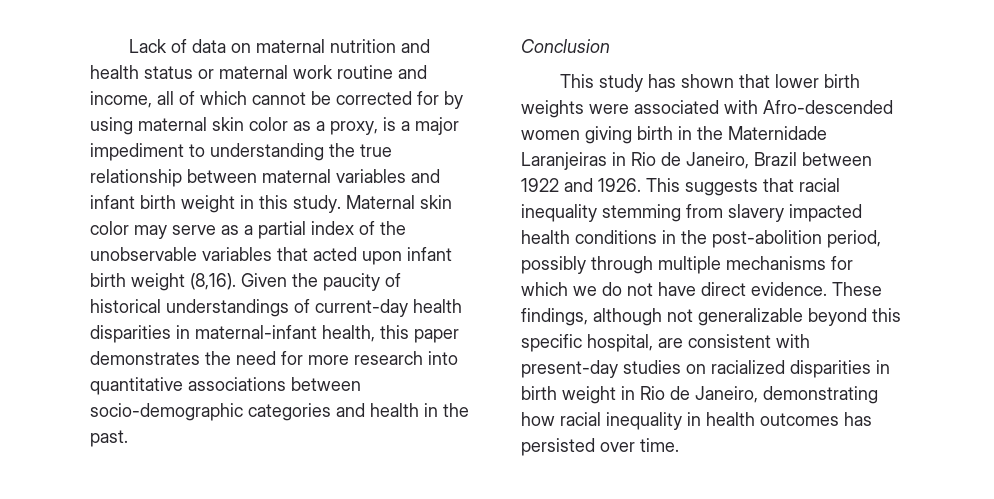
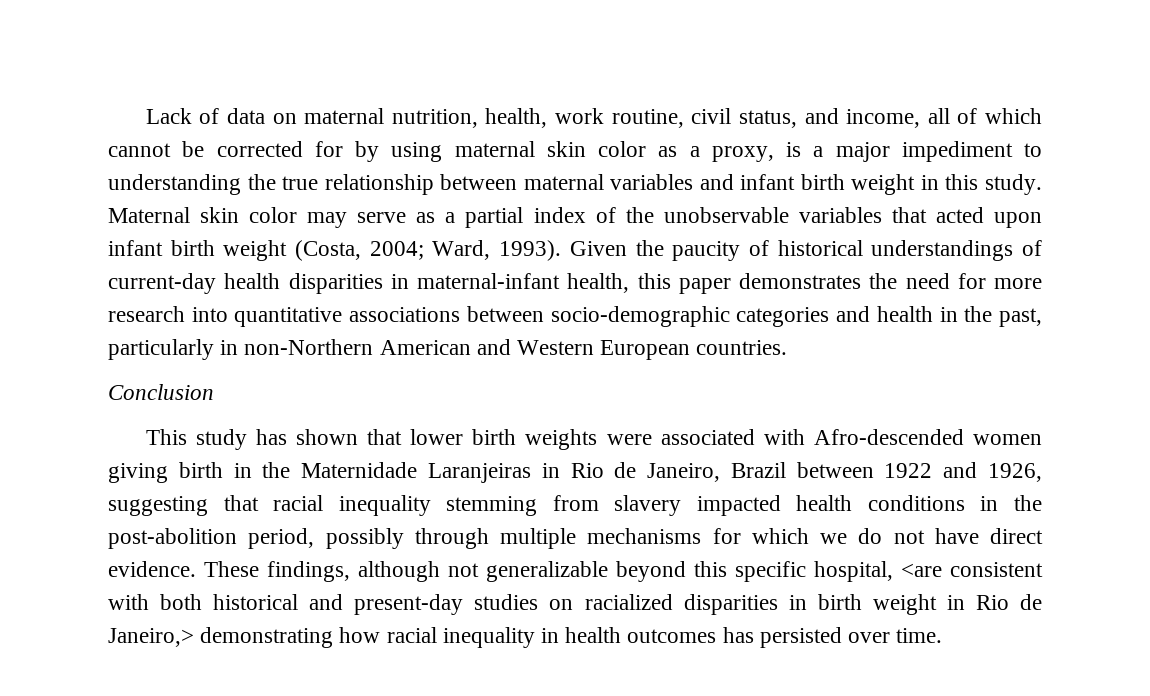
- Lack of data on maternal nutrition and health status or maternal work routine and income, all of which cannot be corrected for by using maternal skin color as a proxy, is a major impediment to understanding the true relationship between maternal variables and infant birth weight in this study.
+ Lack of data on maternal nutrition, health, work routine, civil status, and income, all of which cannot be corrected for by using maternal skin color as a proxy, is a major impediment to understanding the true relationship between maternal variables and infant birth weight in this study.
- Maternal skin color may serve as a partial index of the unobservable variables that acted upon infant birth weight (8,16).
+ Maternal skin color may serve as a partial index of the unobservable variables that acted upon infant birth weight (Costa, 2004; Ward, 1993).
- Given the paucity of historical understandings of current-day health disparities in maternal-infant health, this paper demonstrates the need for more research into quantitative associations between socio-demographic categories and health in the past.
+ Given the paucity of historical understandings of current-day health disparities in maternal-infant health, this paper demonstrates the need for more research into quantitative associations between socio-demographic categories and health in the past, particularly in non-Northern American and Western European countries.
- This study has shown that lower birth weights were associated with Afro-descended women giving birth in the Maternidade Laranjeiras in Rio de Janeiro, Brazil between 1922 and 1926. This suggests that racial inequality stemming from slavery impacted health conditions in the post-abolition period, possibly through multiple mechanisms for which we do not have direct evidence.
+ This study has shown that lower birth weights were associated with Afro-descended women giving birth in the Maternidade Laranjeiras in Rio de Janeiro, Brazil between 1922 and 1926, suggesting that racial inequality stemming from slavery impacted health conditions in the post-abolition period, possibly through multiple mechanisms for which we do not have direct evidence.
- These findings, although not generalizable beyond this specific hospital, are consistent with present-day studies on racialized disparities in birth weight in Rio de Janeiro, demonstrating how racial inequality in health outcomes has persisted over time.
+ These findings, although not generalizable beyond this specific hospital, <are consistent with both historical and present-day studies on racialized disparities in birth weight in Rio de Janeiro,> demonstrating how racial inequality in health outcomes has persisted over time.

